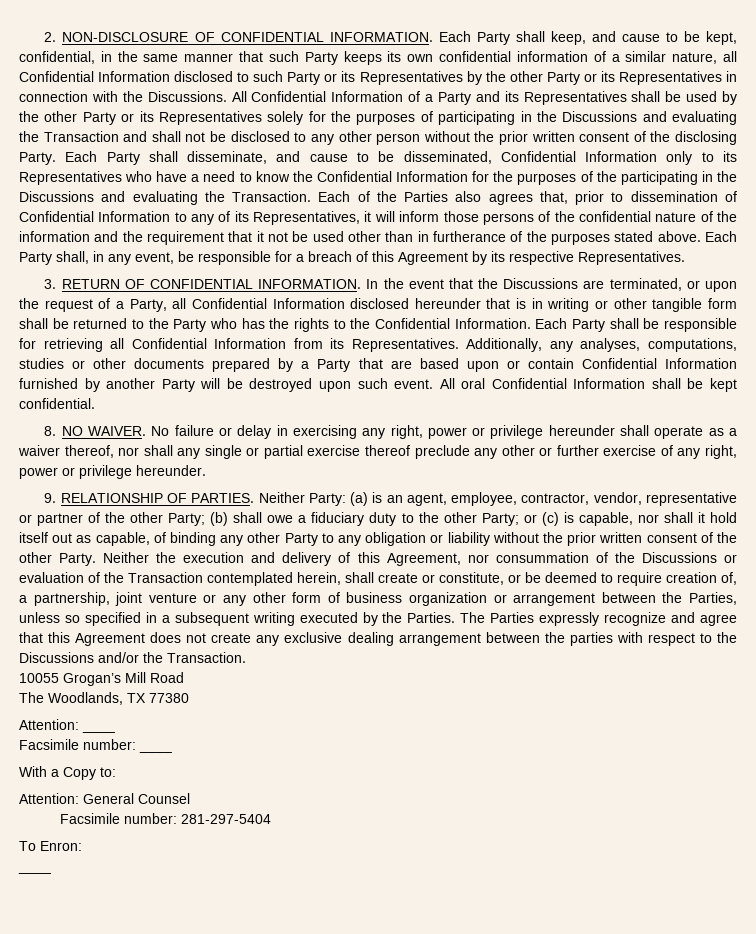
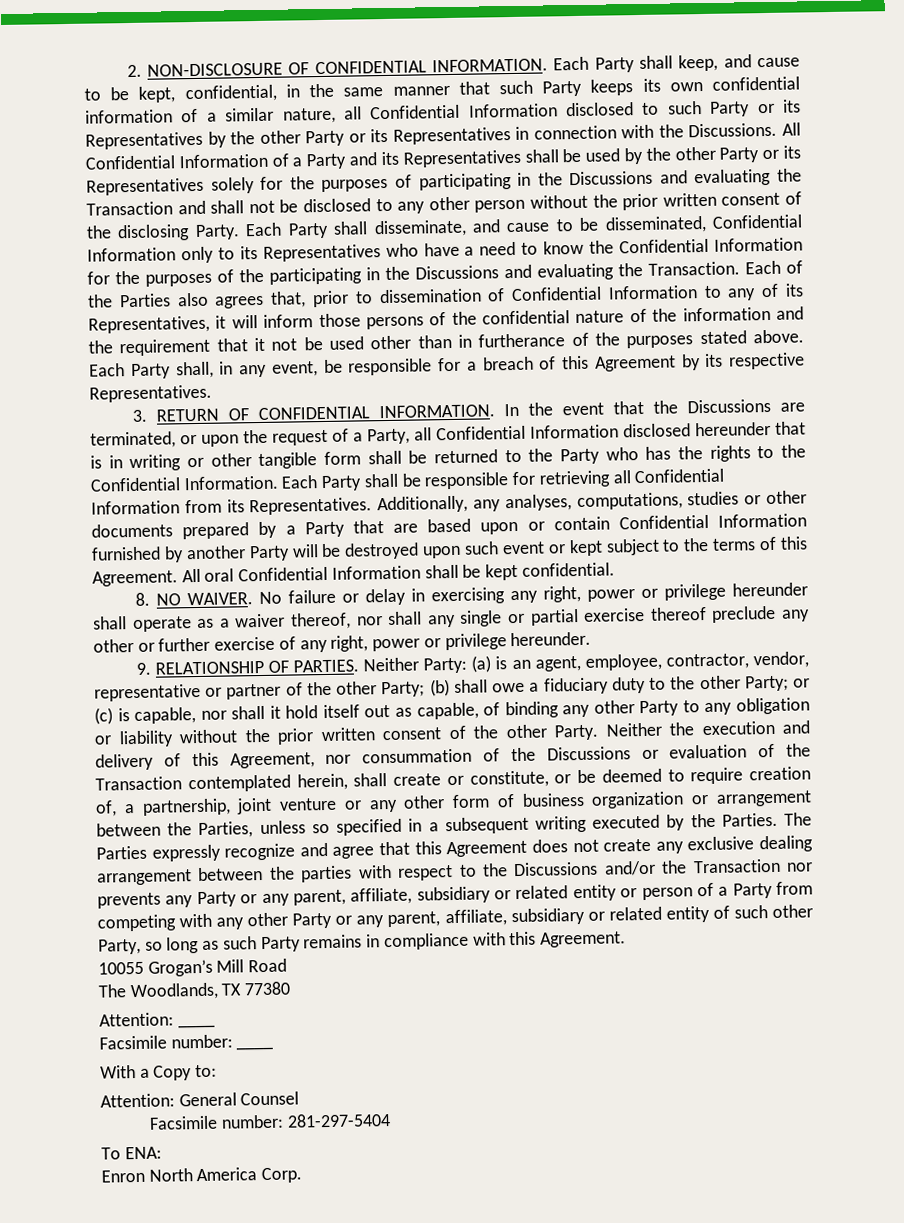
- Additionally, any analyses, computations, studies or other documents prepared by a Party that are based upon or contain Confidential Information furnished by another Party will be destroyed upon such event.
+ Additionally, any analyses, computations, studies or other documents prepared by a Party that are based upon or contain Confidential Information furnished by another Party will be destroyed upon such event or kept subject to the terms of this Agreement.
- The Parties expressly recognize and agree that this Agreement does not create any exclusive dealing arrangement between the parties with respect to the Discussions and/or the Transaction.
+ The Parties expressly recognize and agree that this Agreement does not create any exclusive dealing arrangement between the parties with respect to the Discussions and/or the Transaction nor prevents any Party or any parent, affiliate, subsidiary or related entity or person of a Party from competing with any other Party or any parent, affiliate, subsidiary or related entity of such other Party, so long as such Party remains in compliance with this Agreement.
- To Enron:
- ____
+ To ENA:
+ Enron North America Corp.

